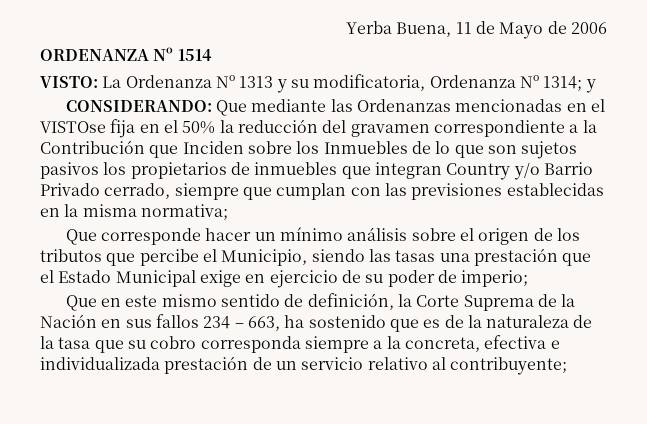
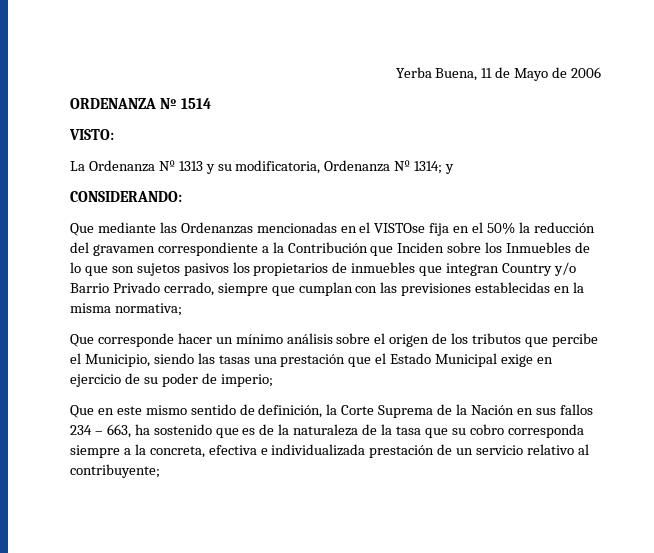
- VISTO: La Ordenanza Nº 1313 y su modificatoria, Ordenanza Nº 1314; y
+ VISTO:
+ La Ordenanza Nº 1313 y su modificatoria, Ordenanza Nº 1314; y
- CONSIDERANDO: Que mediante las Ordenanzas mencionadas en el VISTOse fija en el 50% la reducción del gravamen correspondiente a la Contribución que Inciden sobre los Inmuebles de lo que son sujetos pasivos los propietarios de inmuebles que integran Country y/o Barrio Privado cerrado, siempre que cumplan con las previsiones establecidas en la misma normativa;
+ CONSIDERANDO:
+ Que mediante las Ordenanzas mencionadas en el VISTOse fija en el 50% la reducción del gravamen correspondiente a la Contribución que Inciden sobre los Inmuebles de lo que son sujetos pasivos los propietarios de inmuebles que integran Country y/o Barrio Privado cerrado, siempre que cumplan con las previsiones establecidas en la misma normativa;

